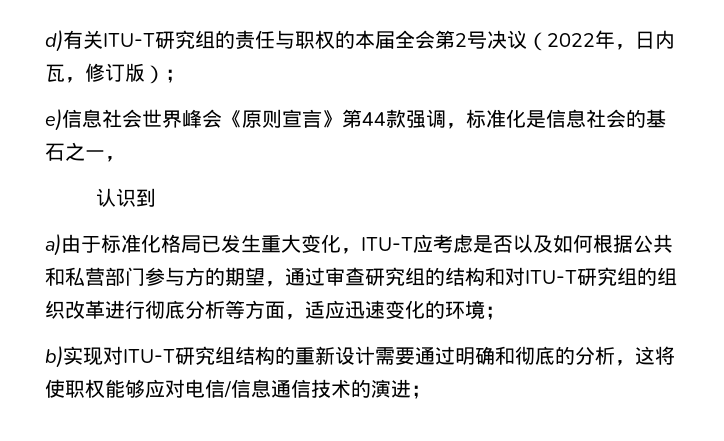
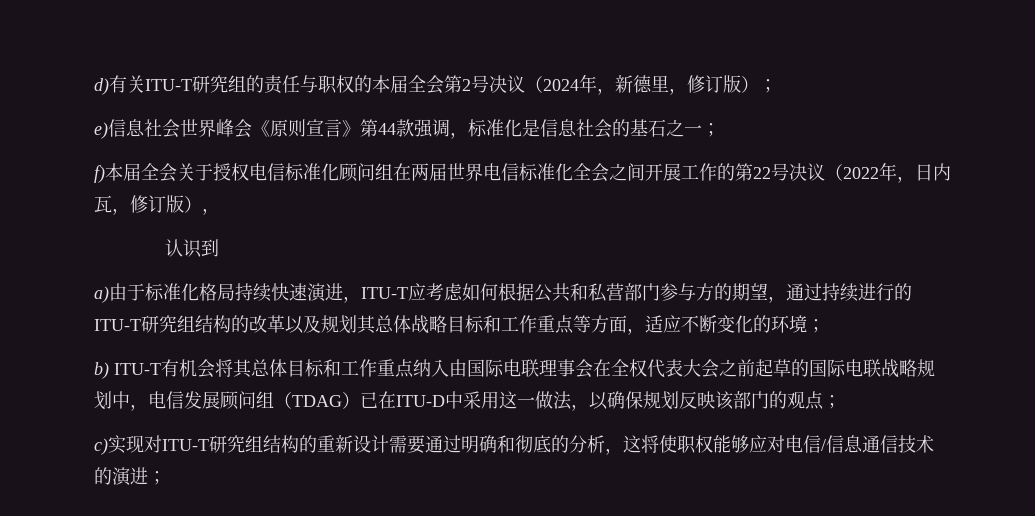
- d)有关ITU-T研究组的责任与职权的本届全会第2号决议（2022年，日内瓦，修订版）；
+ d)有关ITU-T研究组的责任与职权的本届全会第2号决议（2024年，新德里，修订版）；
- e)信息社会世界峰会《原则宣言》第44款强调，标准化是信息社会的基石之一，
+ e)信息社会世界峰会《原则宣言》第44款强调，标准化是信息社会的基石之一；
+ f)本届全会关于授权电信标准化顾问组在两届世界电信标准化全会之间开展工作的第22号决议（2022年，日内瓦，修订版），
- a)由于标准化格局已发生重大变化，ITU-T应考虑是否以及如何根据公共和私营部门参与方的期望，通过审查研究组的结构和对ITU-T研究组的组织改革进行彻底分析等方面，适应迅速变化的环境；
+ a)由于标准化格局持续快速演进，ITU-T应考虑如何根据公共和私营部门参与方的期望，通过持续进行的ITU-T研究组结构的改革以及规划其总体战略目标和工作重点等方面，适应不断变化的环境；
- b)实现对ITU-T研究组结构的重新设计需要通过明确和彻底的分析，这将使职权能够应对电信/信息通信技术的演进；
+ b) ITU-T有机会将其总体目标和工作重点纳入由国际电联理事会在全权代表大会之前起草的国际电联战略规划中，电信发展顾问组（TDAG）已在ITU-D中采用这一做法，以确保规划反映该部门的观点；
+ c)实现对ITU-T研究组结构的重新设计需要通过明确和彻底的分析，这将使职权能够应对电信/信息通信技术的演进；

